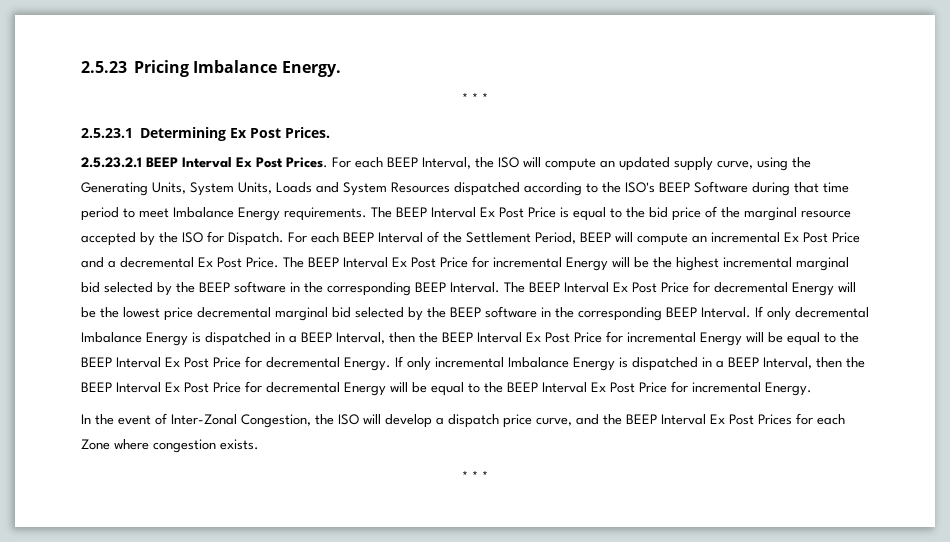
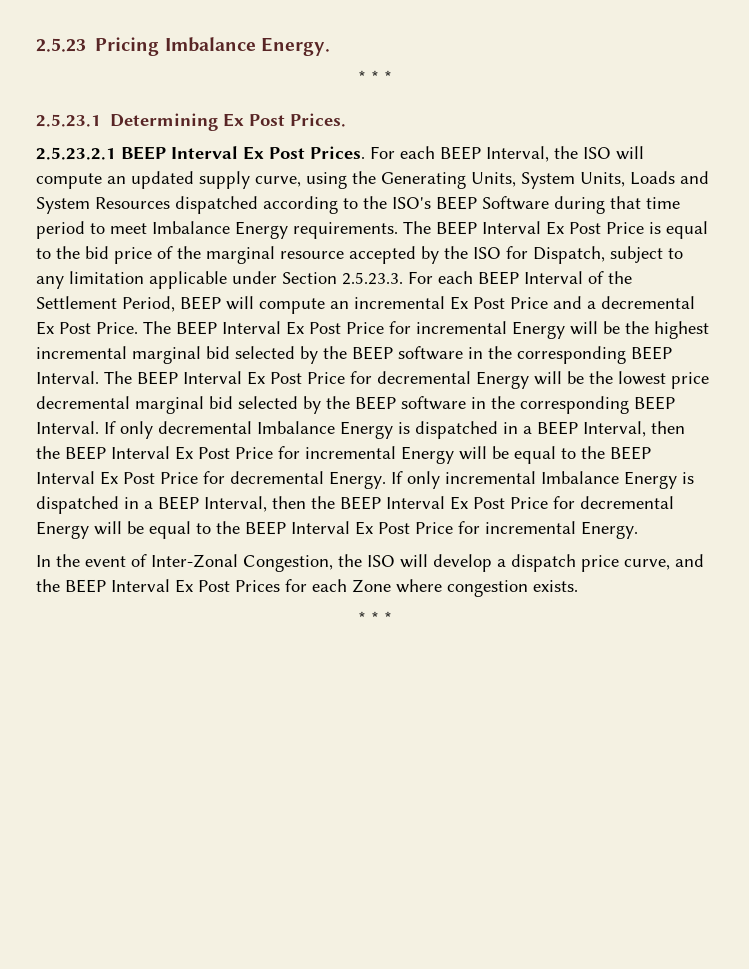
- The BEEP Interval Ex Post Price is equal to the bid price of the marginal resource accepted by the ISO for Dispatch. For each BEEP Interval of the Settlement Period, BEEP will compute an incremental Ex Post Price and a decremental Ex Post Price.
+ The BEEP Interval Ex Post Price is equal to the bid price of the marginal resource accepted by the ISO for Dispatch, subject to any limitation applicable under Section 2.5.23.3. For each BEEP Interval of the Settlement Period, BEEP will compute an incremental Ex Post Price and a decremental Ex Post Price.

